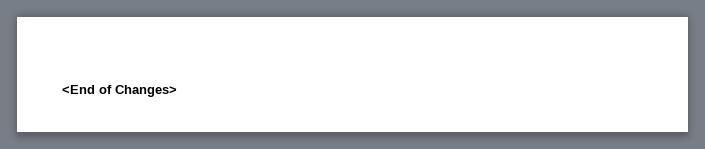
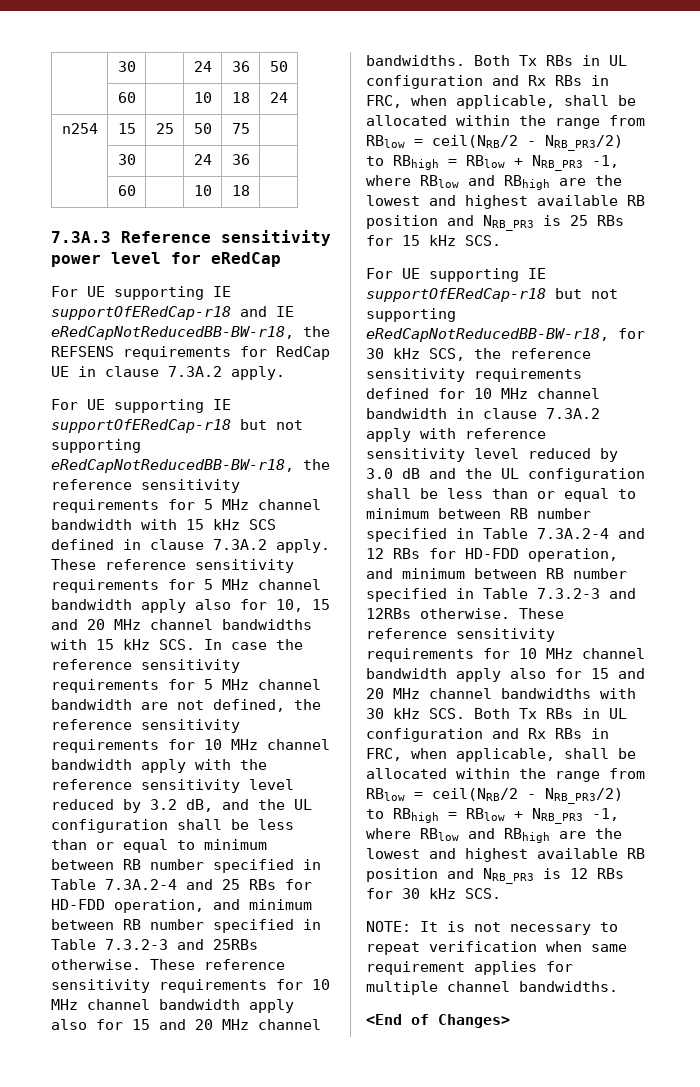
+ | 30 | | 24 | 36 | 50
+ | 60 | | 10 | 18 | 24
+ n254 | 15 | 25 | 50 | 75 |
+ | 30 | | 24 | 36 |
+ | 60 | | 10 | 18 |
+ 7.3A.3 Reference sensitivity power level for eRedCap
+ For UE supporting IE supportOfERedCap-r18 and IE eRedCapNotReducedBB-BW-r18, the REFSENS requirements for RedCap UE in clause 7.3A.2 apply.
+ For UE supporting IE supportOfERedCap-r18 but not supporting eRedCapNotReducedBB-BW-r18, the reference sensitivity requirements for 5 MHz channel bandwidth with 15 kHz SCS defined in clause 7.3A.2 apply. These reference sensitivity requirements for 5 MHz channel bandwidth apply also for 10, 15 and 20 MHz channel bandwidths with 15 kHz SCS. In case the reference sensitivity requirements for 5 MHz channel bandwidth are not defined, the reference sensitivity requirements for 10 MHz channel bandwidth apply with the reference sensitivity level reduced by 3.2 dB, and the UL configuration shall be less than or equal to minimum between RB number specified in Table 7.3A.2-4 and 25 RBs for HD-FDD operation, and minimum between RB number specified in Table 7.3.2-3 and 25RBs otherwise. These reference sensitivity requirements for 10 MHz channel bandwidth apply also for 15 and 20 MHz channel bandwidths. Both Tx RBs in UL configuration and Rx RBs in FRC, when applicable, shall be allocated within the range from RBlow = ceil(NRB/2 - NRB_PR3/2) to RBhigh = RBlow + NRB_PR3 -1, where RBlow and RBhigh are the lowest and highest available RB position and NRB_PR3 is 25 RBs for 15 kHz SCS.
+ For UE supporting IE supportOfERedCap-r18 but not supporting eRedCapNotReducedBB-BW-r18, for 30 kHz SCS, the reference sensitivity requirements defined for 10 MHz channel bandwidth in clause 7.3A.2 apply with reference sensitivity level reduced by 3.0 dB and the UL configuration shall be less than or equal to minimum between RB number specified in Table 7.3A.2-4 and 12 RBs for HD-FDD operation, and minimum between RB number specified in Table 7.3.2-3 and 12RBs otherwise. These reference sensitivity requirements for 10 MHz channel bandwidth apply also for 15 and 20 MHz channel bandwidths with 30 kHz SCS. Both Tx RBs in UL configuration and Rx RBs in FRC, when applicable, shall be allocated within the range from RBlow = ceil(NRB/2 - NRB_PR3/2) to RBhigh = RBlow + NRB_PR3 -1, where RBlow and RBhigh are the lowest and highest available RB position and NRB_PR3 is 12 RBs for 30 kHz SCS.
+ NOTE: It is not necessary to repeat verification when same requirement applies for multiple channel bandwidths.

